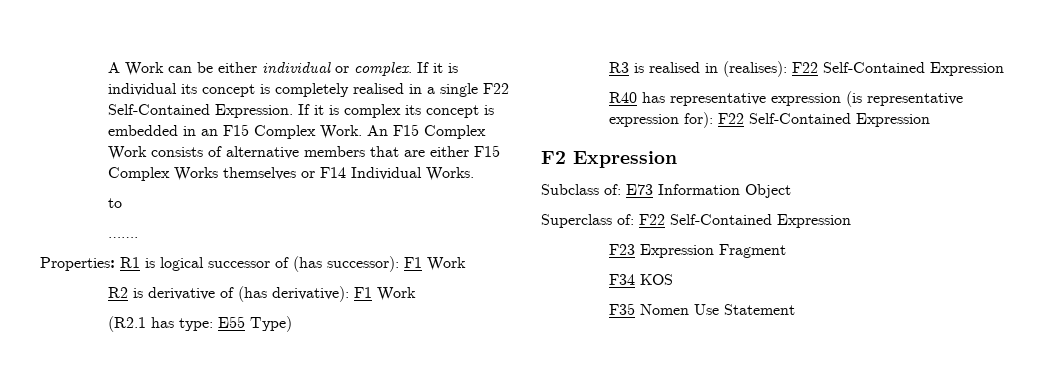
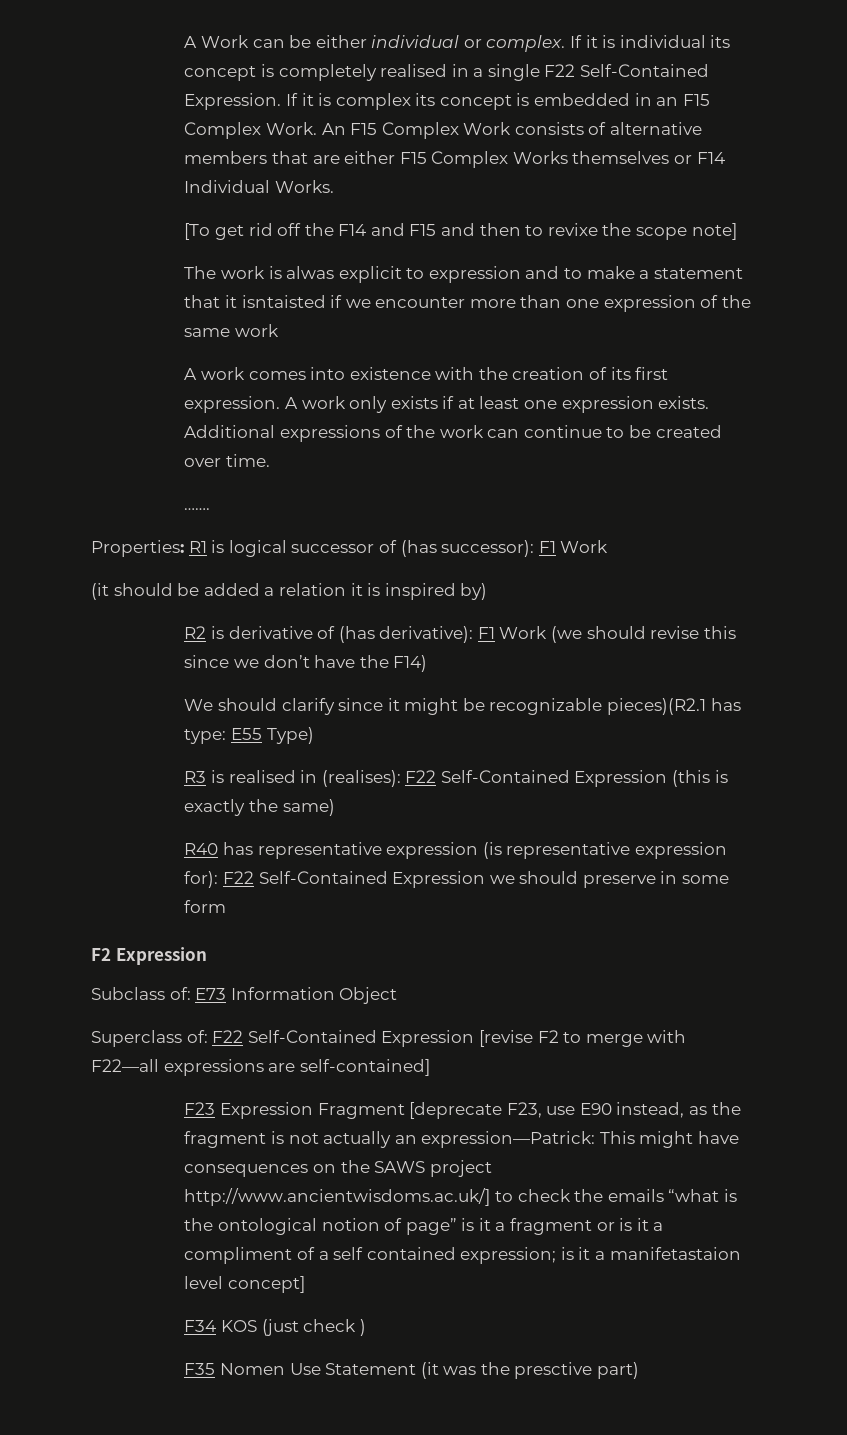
- to
+ [To get rid off the F14 and F15 and then to revixe the scope note]
+ The work is alwas explicit to expression and to make a statement that it isntaisted if we encounter more than one expression of the same work
+ A work comes into existence with the creation of its first expression. A work only exists if at least one expression exists. Additional expressions of the work can continue to be created over time.
+ (it should be added a relation it is inspired by)
- R2 is derivative of (has derivative): F1 Work
- (R2.1 has type: E55 Type)
+ R2 is derivative of (has derivative): F1 Work (we should revise this since we don’t have the F14)
+ We should clarify since it might be recognizable pieces)(R2.1 has type: E55 Type)
- R3 is realised in (realises): F22 Self-Contained Expression
+ R3 is realised in (realises): F22 Self-Contained Expression (this is exactly the same)
- R40 has representative expression (is representative expression for): F22 Self-Contained Expression
+ R40 has representative expression (is representative expression for): F22 Self-Contained Expression we should preserve in some form
- Superclass of: F22 Self-Contained Expression
- F23 Expression Fragment
+ Superclass of: F22 Self-Contained Expression [revise F2 to merge with F22—all expressions are self-contained]
+ F23 Expression Fragment [deprecate F23, use E90 instead, as the fragment is not actually an expression—Patrick: This might have consequences on the SAWS project http://www.ancientwisdoms.ac.uk/] to check the emails “what is the ontological notion of page” is it a fragment or is it a compliment of a self contained expression; is it a manifetastaion level concept]
- F34 KOS
+ F34 KOS (just check )
- F35 Nomen Use Statement
+ F35 Nomen Use Statement (it was the presctive part)

